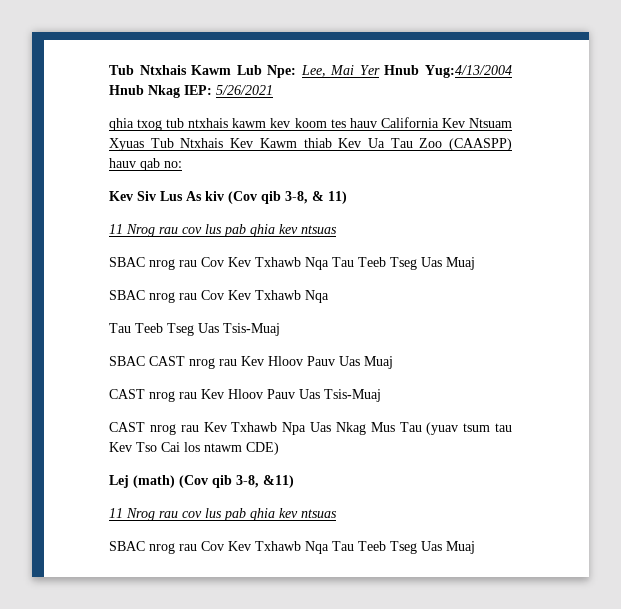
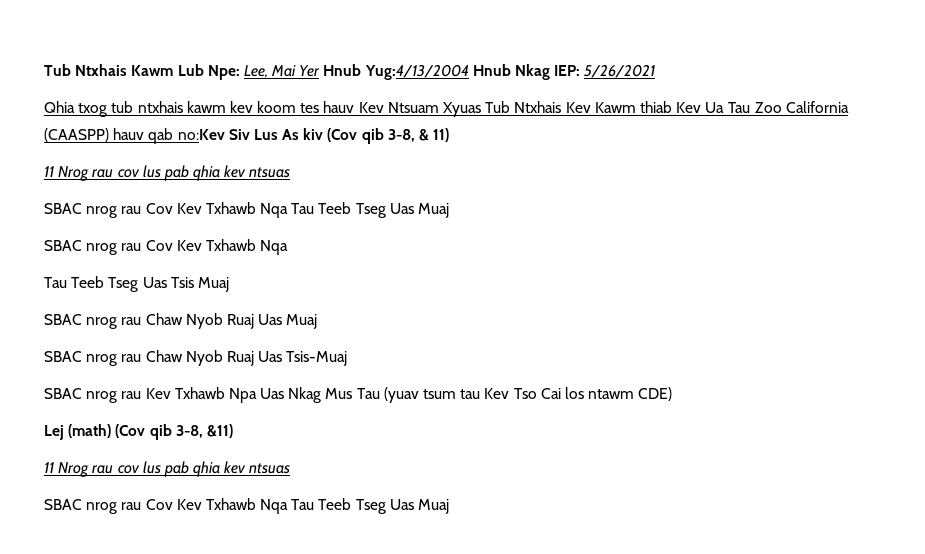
- qhia txog tub ntxhais kawm kev koom tes hauv California Kev Ntsuam Xyuas Tub Ntxhais Kev Kawm thiab Kev Ua Tau Zoo (CAASPP) hauv qab no:
- Kev Siv Lus As kiv (Cov qib 3-8, & 11)
+ Qhia txog tub ntxhais kawm kev koom tes hauv Kev Ntsuam Xyuas Tub Ntxhais Kev Kawm thiab Kev Ua Tau Zoo California (CAASPP) hauv qab no:Kev Siv Lus As kiv (Cov qib 3-8, & 11)
- Tau Teeb Tseg Uas Tsis-Muaj
- SBAC CAST nrog rau Kev Hloov Pauv Uas Muaj
- CAST nrog rau Kev Hloov Pauv Uas Tsis-Muaj
- CAST nrog rau Kev Txhawb Npa Uas Nkag Mus Tau (yuav tsum tau Kev Tso Cai los ntawm CDE)
+ Tau Teeb Tseg Uas Tsis Muaj
+ SBAC nrog rau Chaw Nyob Ruaj Uas Muaj
+ SBAC nrog rau Chaw Nyob Ruaj Uas Tsis-Muaj
+ SBAC nrog rau Kev Txhawb Npa Uas Nkag Mus Tau (yuav tsum tau Kev Tso Cai los ntawm CDE)

